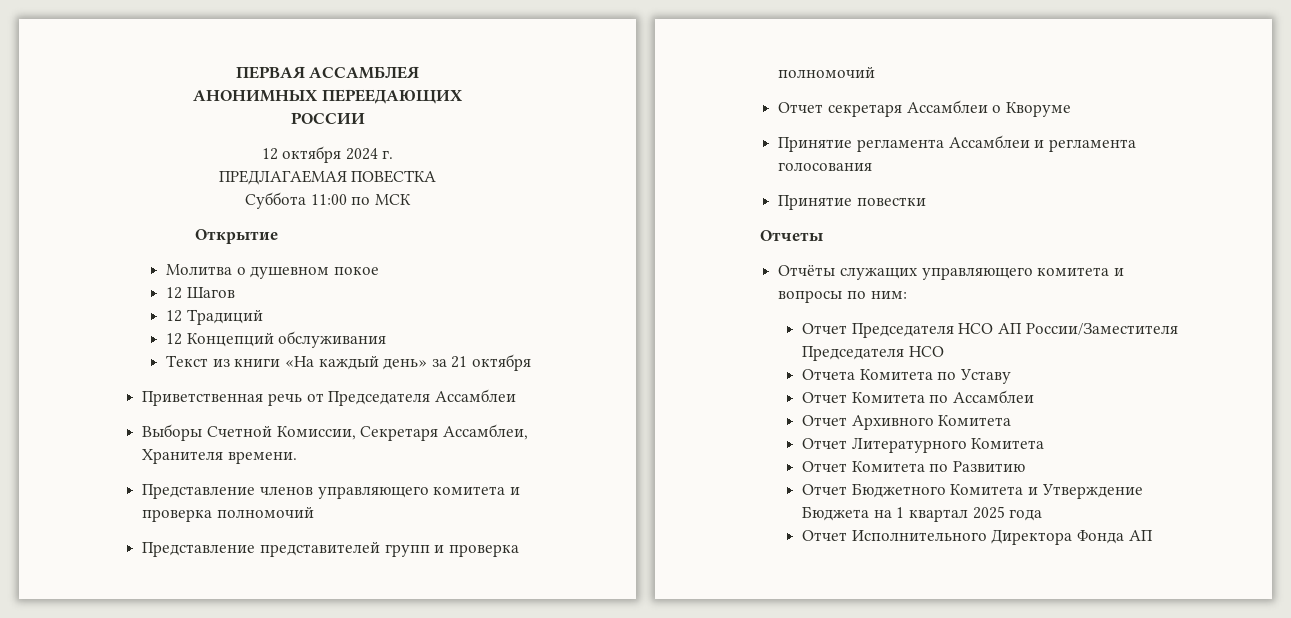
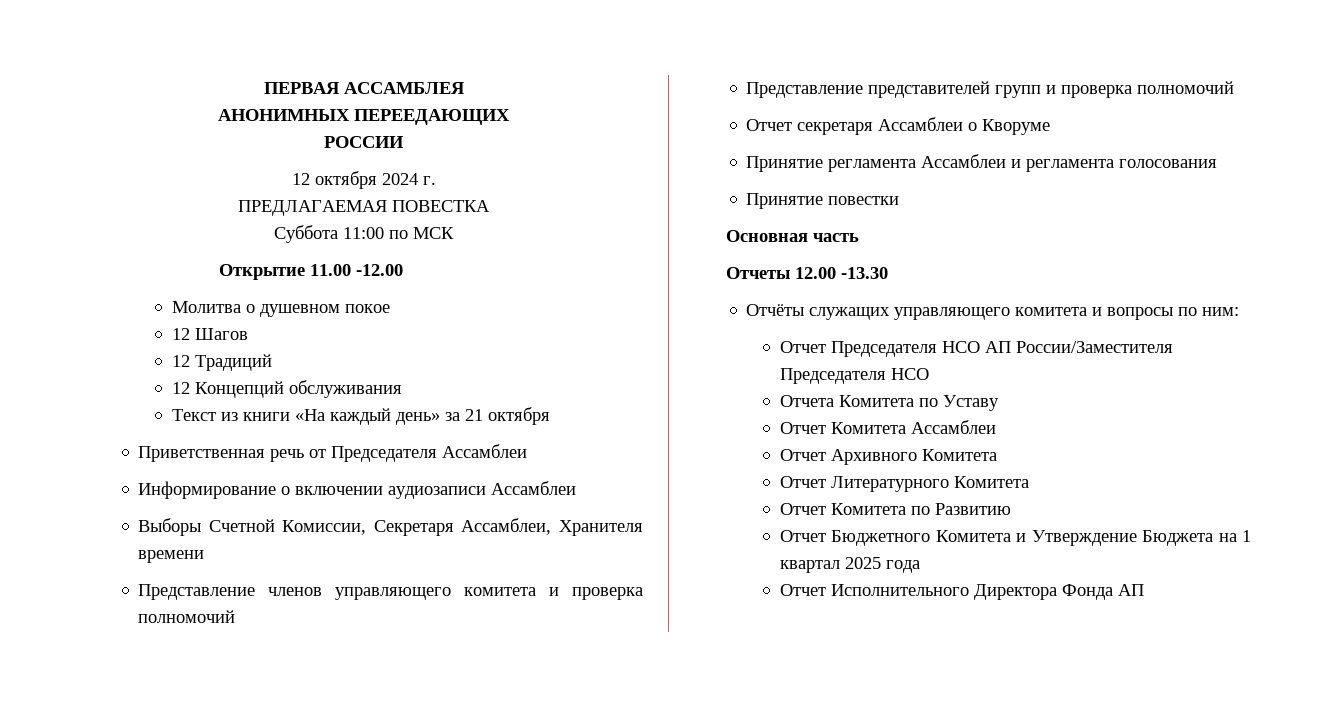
- Открытие
+ Открытие 11.00 -12.00
+ Информирование о включении аудиозаписи Ассамблеи
- Выборы Счетной Комиссии, Секретаря Ассамблеи, Хранителя времени.
+ Выборы Счетной Комиссии, Секретаря Ассамблеи, Хранителя времени
+ Основная часть
- Отчеты
+ Отчеты 12.00 -13.30
- Отчет Комитета по Ассамблеи
+ Отчет Комитета Ассамблеи

